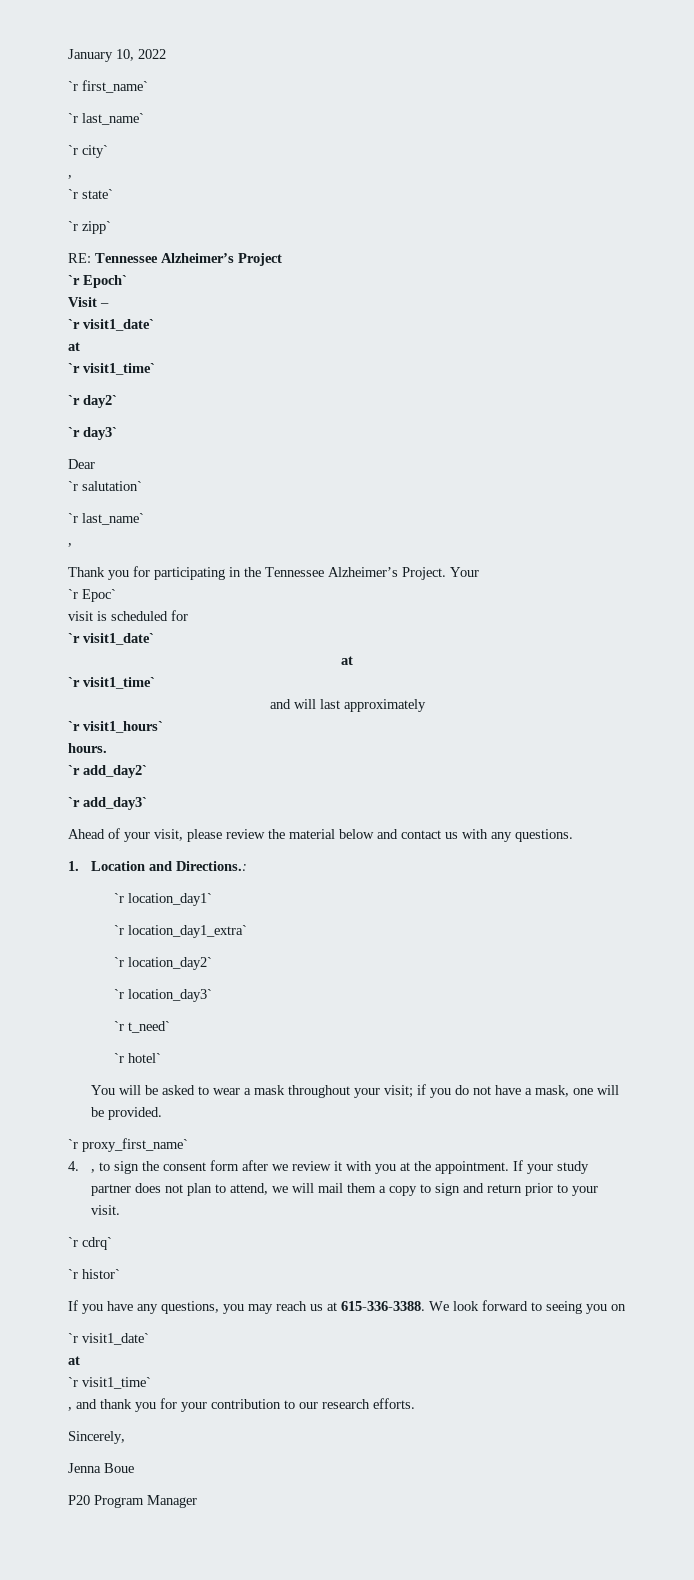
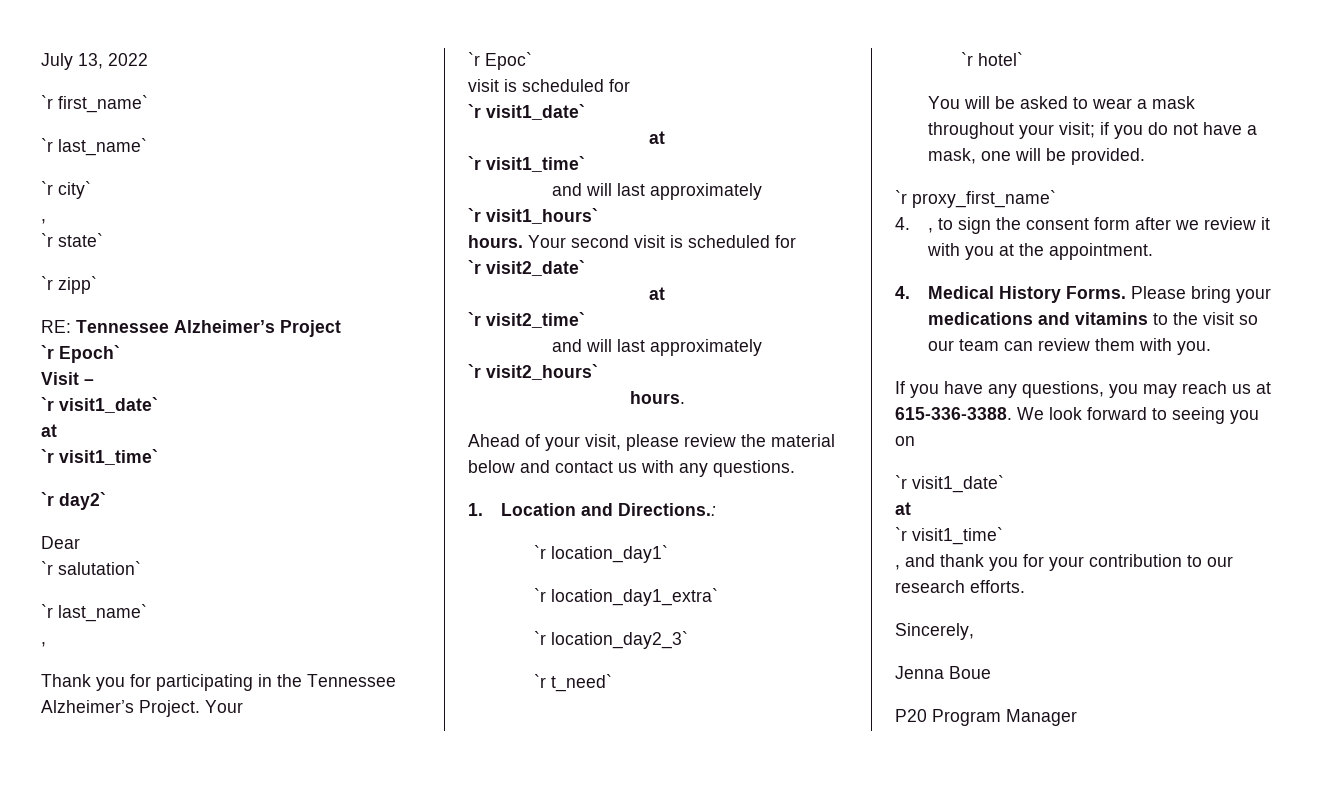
- January 10, 2022
+ July 13, 2022
- `r day3`
+ hours. Your second visit is scheduled for
+ `r visit2_date`
+ at
+ `r visit2_time`
+ and will last approximately
+ `r visit2_hours`
  hours.
- `r add_day2`
- `r add_day3`
- `r location_day2`
- `r location_day3`
+ `r location_day2_3`
- 4. , to sign the consent form after we review it with you at the appointment. If your study partner does not plan to attend, we will mail them a copy to sign and return prior to your visit.
- `r cdrq`
- `r histor`
+ 4. , to sign the consent form after we review it with you at the appointment.
+ 4. Medical History Forms. Please bring your medications and vitamins to the visit so our team can review them with you.

